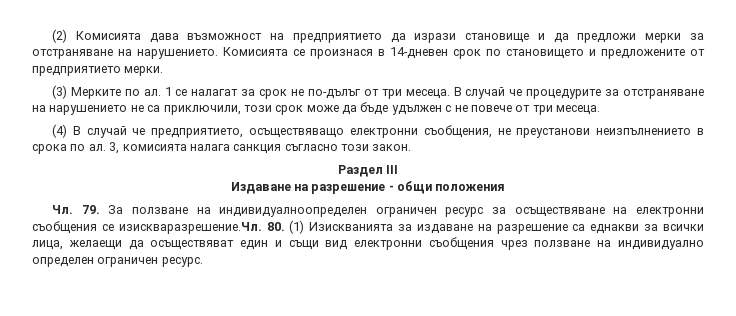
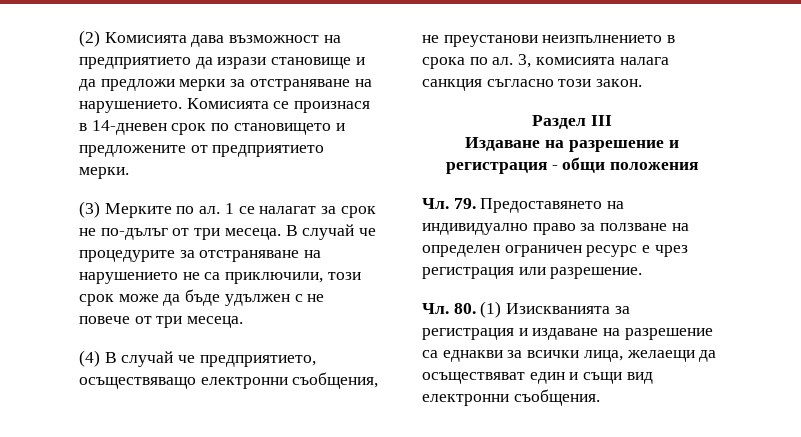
- Издаване на разрешение - общи положения
+ Издаване на разрешение и регистрация - общи положения
- Чл. 79. За ползване на индивидуалноопределен ограничен ресурс за осъществяване на електронни съобщения се изискваразрешение.Чл. 80. (1) Изискванията за издаване на разрешение са еднакви за всички лица, желаещи да осъществяват един и същи вид електронни съобщения чрез ползване на индивидуално определен ограничен ресурс.
+ Чл. 79. Предоставянето на индивидуално право за ползване на определен ограничен ресурс е чрез регистрация или разрешение.
+ Чл. 80. (1) Изискванията за регистрация и издаване на разрешение са еднакви за всички лица, желаещи да осъществяват един и същи вид електронни съобщения.

